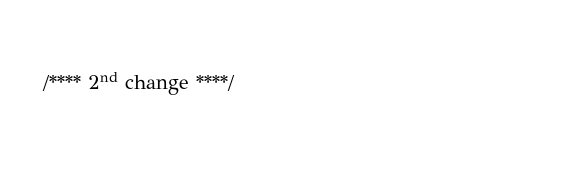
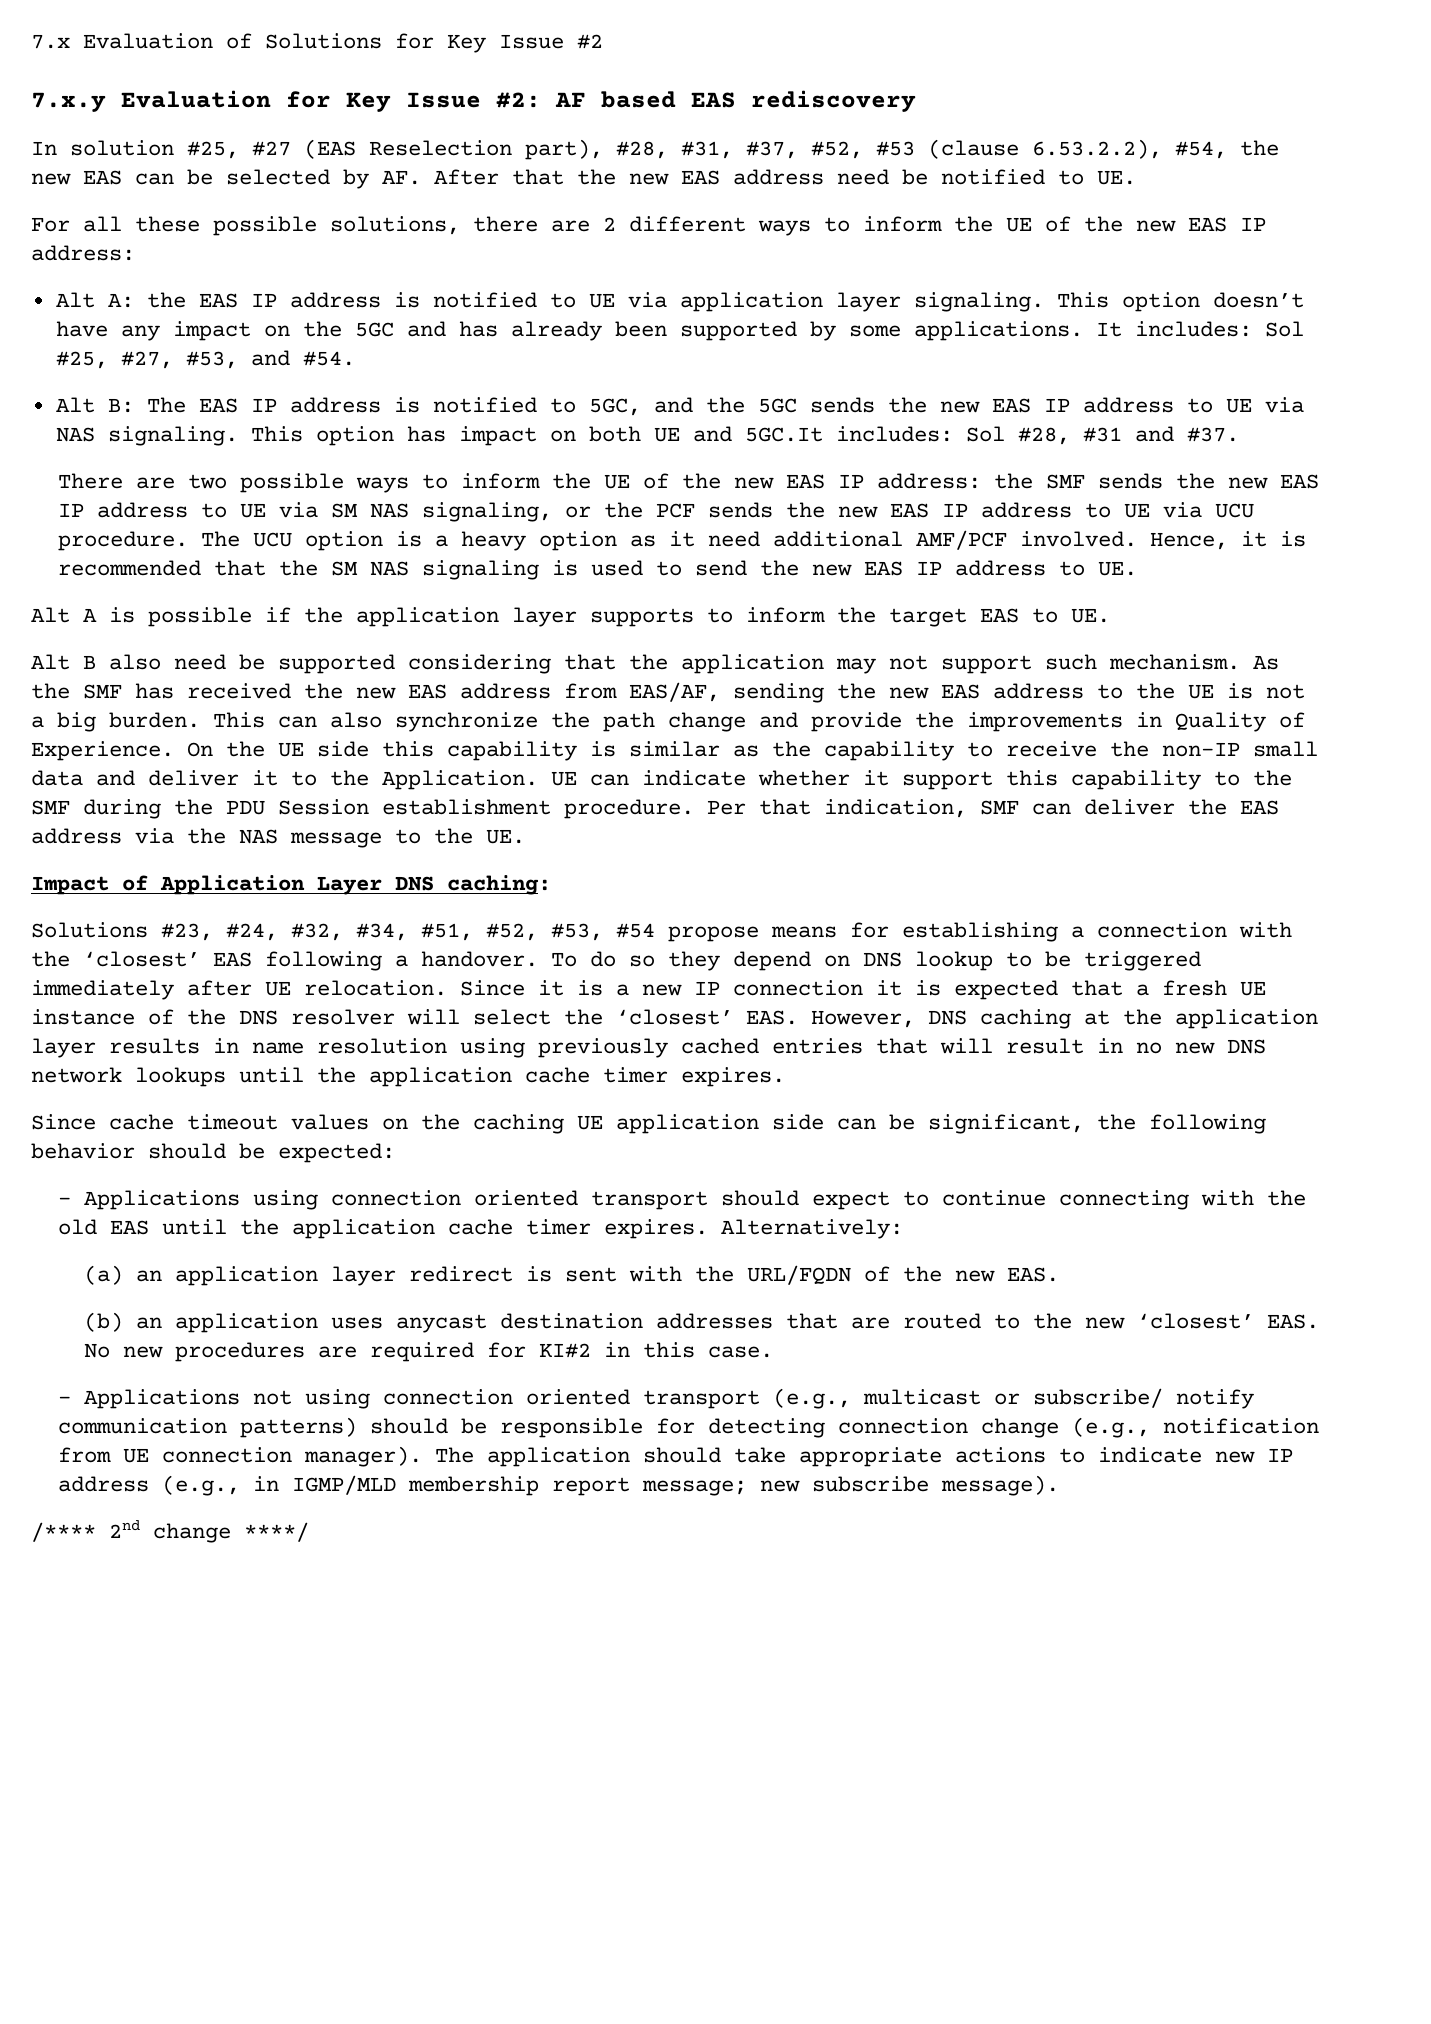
+ 7.x Evaluation of Solutions for Key Issue #2
+ 7.x.y Evaluation for Key Issue #2: AF based EAS rediscovery
+ In solution #25, #27 (EAS Reselection part), #28, #31, #37, #52, #53 (clause 6.53.2.2), #54, the new EAS can be selected by AF. After that the new EAS address need be notified to UE.
+ For all these possible solutions, there are 2 different ways to inform the UE of the new EAS IP address:
+ Alt A: the EAS IP address is notified to UE via application layer signaling. This option doesn’t have any impact on the 5GC and has already been supported by some applications. It includes: Sol #25, #27, #53, and #54.
+ Alt B: The EAS IP address is notified to 5GC, and the 5GC sends the new EAS IP address to UE via NAS signaling. This option has impact on both UE and 5GC.It includes: Sol #28, #31 and #37.
+ There are two possible ways to inform the UE of the new EAS IP address: the SMF sends the new EAS IP address to UE via SM NAS signaling, or the PCF sends the new EAS IP address to UE via UCU procedure. The UCU option is a heavy option as it need additional AMF/PCF involved. Hence, it is recommended that the SM NAS signaling is used to send the new EAS IP address to UE.
+ Alt A is possible if the application layer supports to inform the target EAS to UE.
+ Alt B also need be supported considering that the application may not support such mechanism. As the SMF has received the new EAS address from EAS/AF, sending the new EAS address to the UE is not a big burden. This can also synchronize the path change and provide the improvements in Quality of Experience. On the UE side this capability is similar as the capability to receive the non-IP small data and deliver it to the Application. UE can indicate whether it support this capability to the SMF during the PDU Session establishment procedure. Per that indication, SMF can deliver the EAS address via the NAS message to the UE.
+ Impact of Application Layer DNS caching:
+ Solutions #23, #24, #32, #34, #51, #52, #53, #54 propose means for establishing a connection with the ‘closest’ EAS following a handover. To do so they depend on DNS lookup to be triggered immediately after UE relocation. Since it is a new IP connection it is expected that a fresh UE instance of the DNS resolver will select the ‘closest’ EAS. However, DNS caching at the application layer results in name resolution using previously cached entries that will result in no new DNS network lookups until the application cache timer expires.
+ Since cache timeout values on the caching UE application side can be significant, the following behavior should be expected:
+ - Applications using connection oriented transport should expect to continue connecting with the old EAS until the application cache timer expires. Alternatively:
+ (a) an application layer redirect is sent with the URL/FQDN of the new EAS.
+ (b) an application uses anycast destination addresses that are routed to the new ‘closest’ EAS. No new procedures are required for KI#2 in this case.
+ - Applications not using connection oriented transport (e.g., multicast or subscribe/ notify communication patterns) should be responsible for detecting connection change (e.g., notification from UE connection manager). The application should take appropriate actions to indicate new IP address (e.g., in IGMP/MLD membership report message; new subscribe message).

